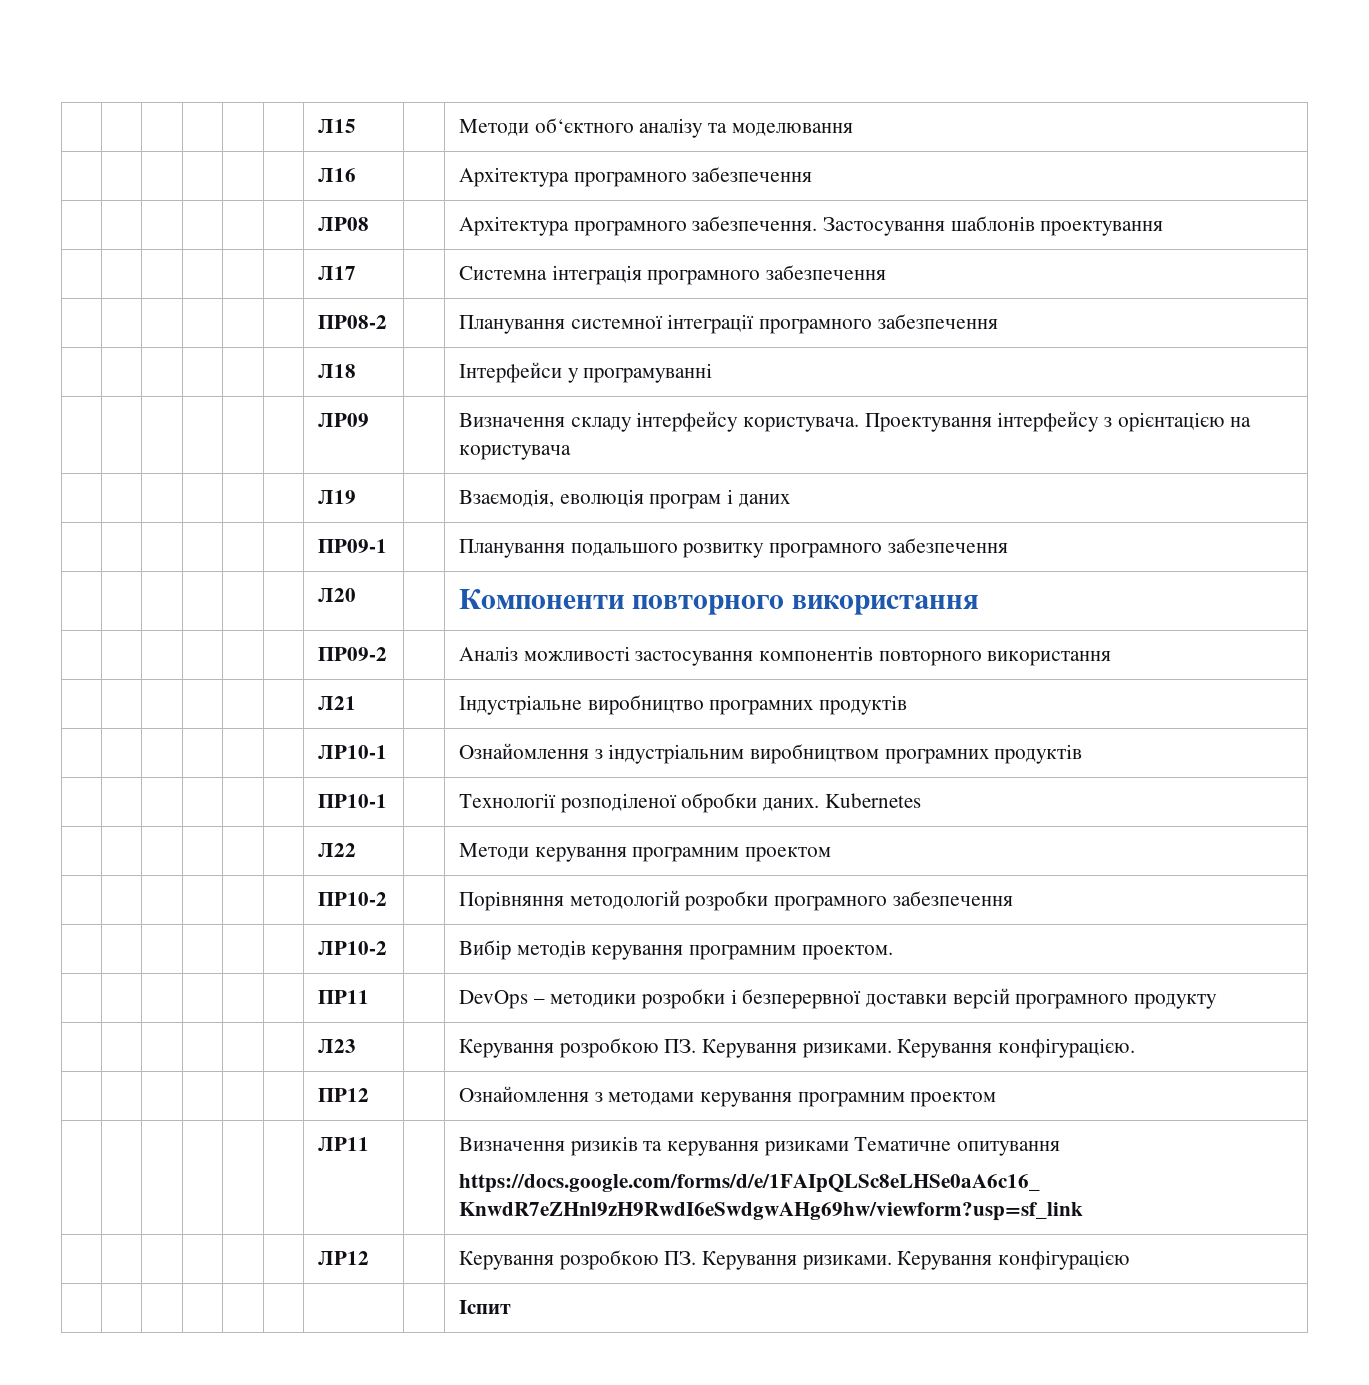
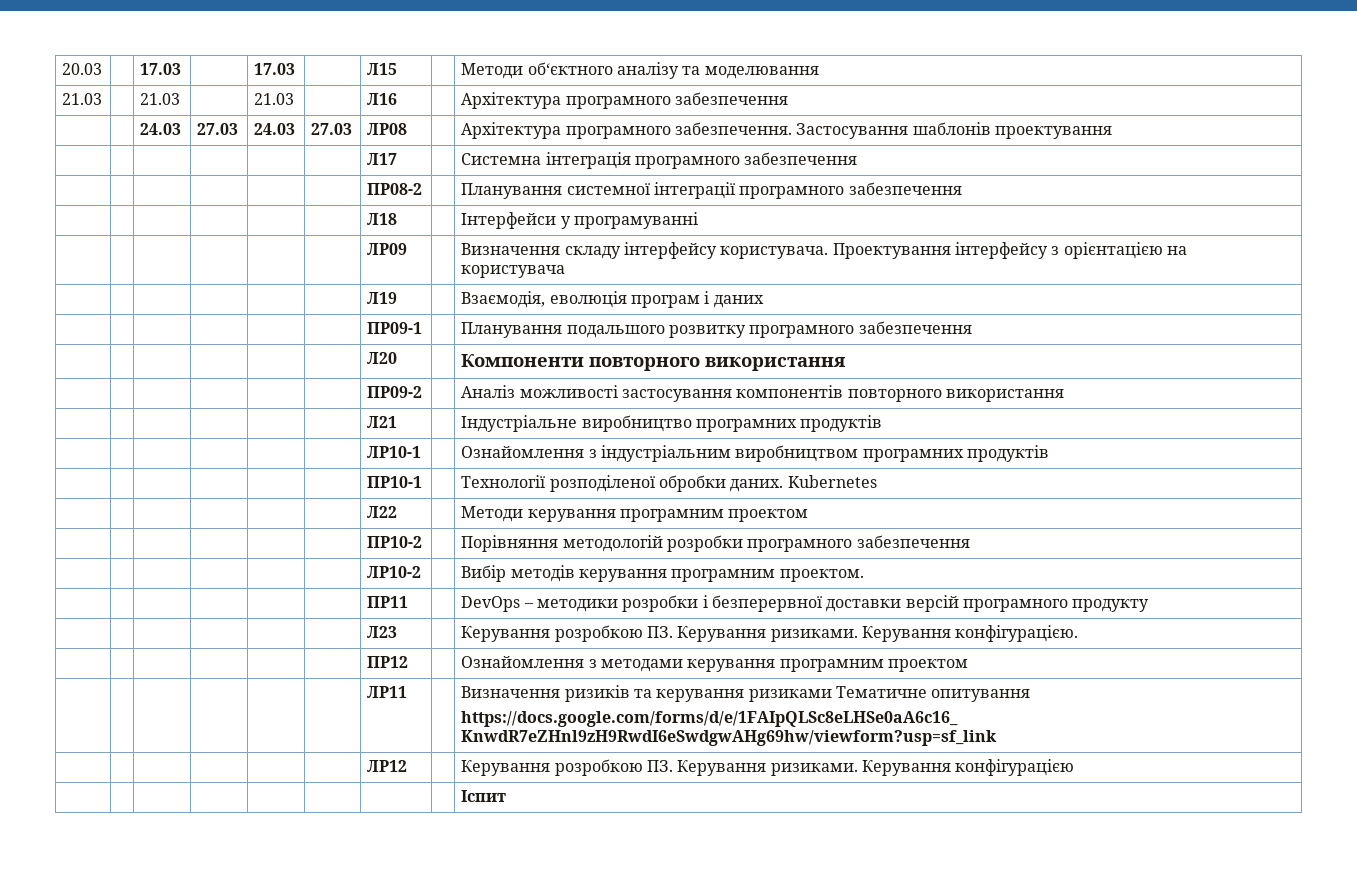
- | | | | | | Л15 | | Методи об‘єктного аналізу та моделювання
+ 20.03 | | 17.03 | | 17.03 | | Л15 | | Методи об‘єктного аналізу та моделювання
- | | | | | | Л16 | | Архітектура програмного забезпечення
+ 21.03 | | 21.03 | | 21.03 | | Л16 | | Архітектура програмного забезпечення
- | | | | | | ЛР08 | | Архітектура програмного забезпечення. Застосування шаблонів проектування
+ | | 24.03 | 27.03 | 24.03 | 27.03 | ЛР08 | | Архітектура програмного забезпечення. Застосування шаблонів проектування

